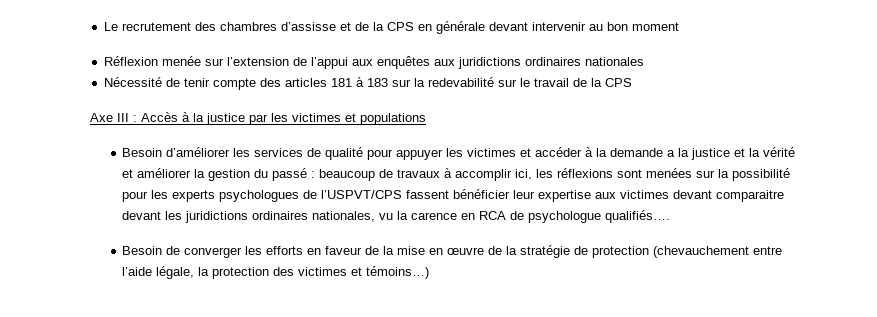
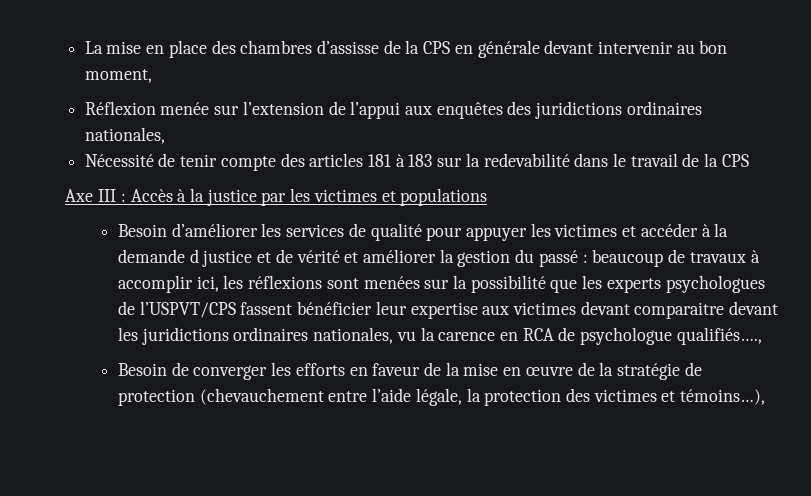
- Le recrutement des chambres d’assisse et de la CPS en générale devant intervenir au bon moment
+ La mise en place des chambres d’assisse de la CPS en générale devant intervenir au bon moment,
- Réflexion menée sur l’extension de l’appui aux enquêtes aux juridictions ordinaires nationales
+ Réflexion menée sur l’extension de l’appui aux enquêtes des juridictions ordinaires nationales,
- Nécessité de tenir compte des articles 181 à 183 sur la redevabilité sur le travail de la CPS
+ Nécessité de tenir compte des articles 181 à 183 sur la redevabilité dans le travail de la CPS
- Besoin d’améliorer les services de qualité pour appuyer les victimes et accéder à la demande a la justice et la vérité et améliorer la gestion du passé :
+ Besoin d’améliorer les services de qualité pour appuyer les victimes et accéder à la demande d justice et de vérité et améliorer la gestion du passé :
- beaucoup de travaux à accomplir ici, les réflexions sont menées sur la possibilité pour les experts psychologues de l’USPVT/CPS fassent bénéficier leur expertise aux victimes devant comparaitre devant les juridictions ordinaires nationales, vu la carence en RCA de psychologue qualifiés….
+ beaucoup de travaux à accomplir ici, les réflexions sont menées sur la possibilité que les experts psychologues de l’USPVT/CPS fassent bénéficier leur expertise aux victimes devant comparaitre devant les juridictions ordinaires nationales, vu la carence en RCA de psychologue qualifiés….,
- Besoin de converger les efforts en faveur de la mise en œuvre de la stratégie de protection (chevauchement entre l’aide légale, la protection des victimes et témoins…)
+ Besoin de converger les efforts en faveur de la mise en œuvre de la stratégie de protection (chevauchement entre l’aide légale, la protection des victimes et témoins…),

